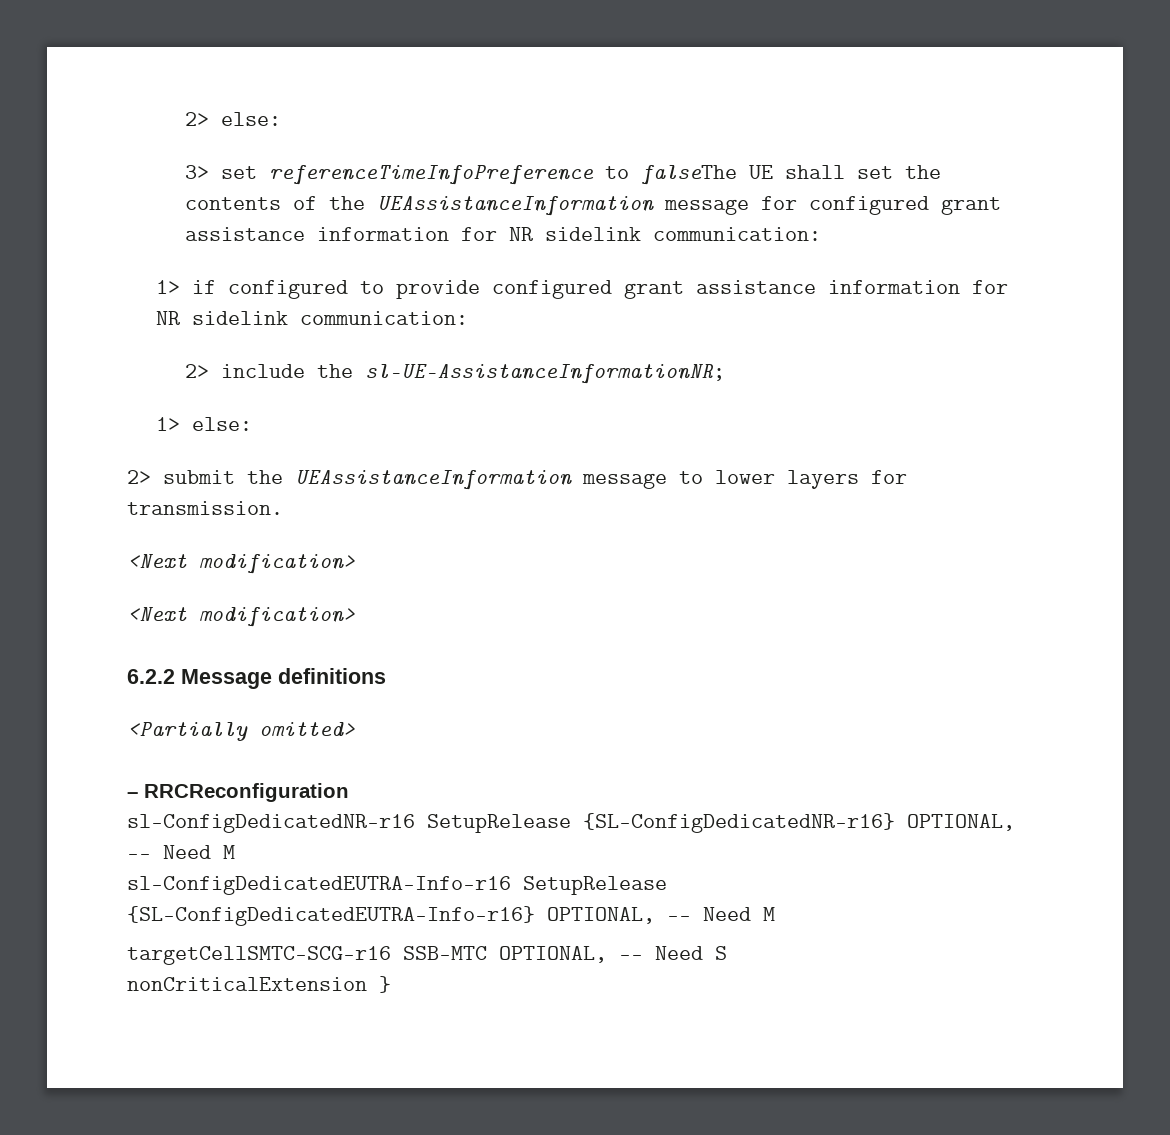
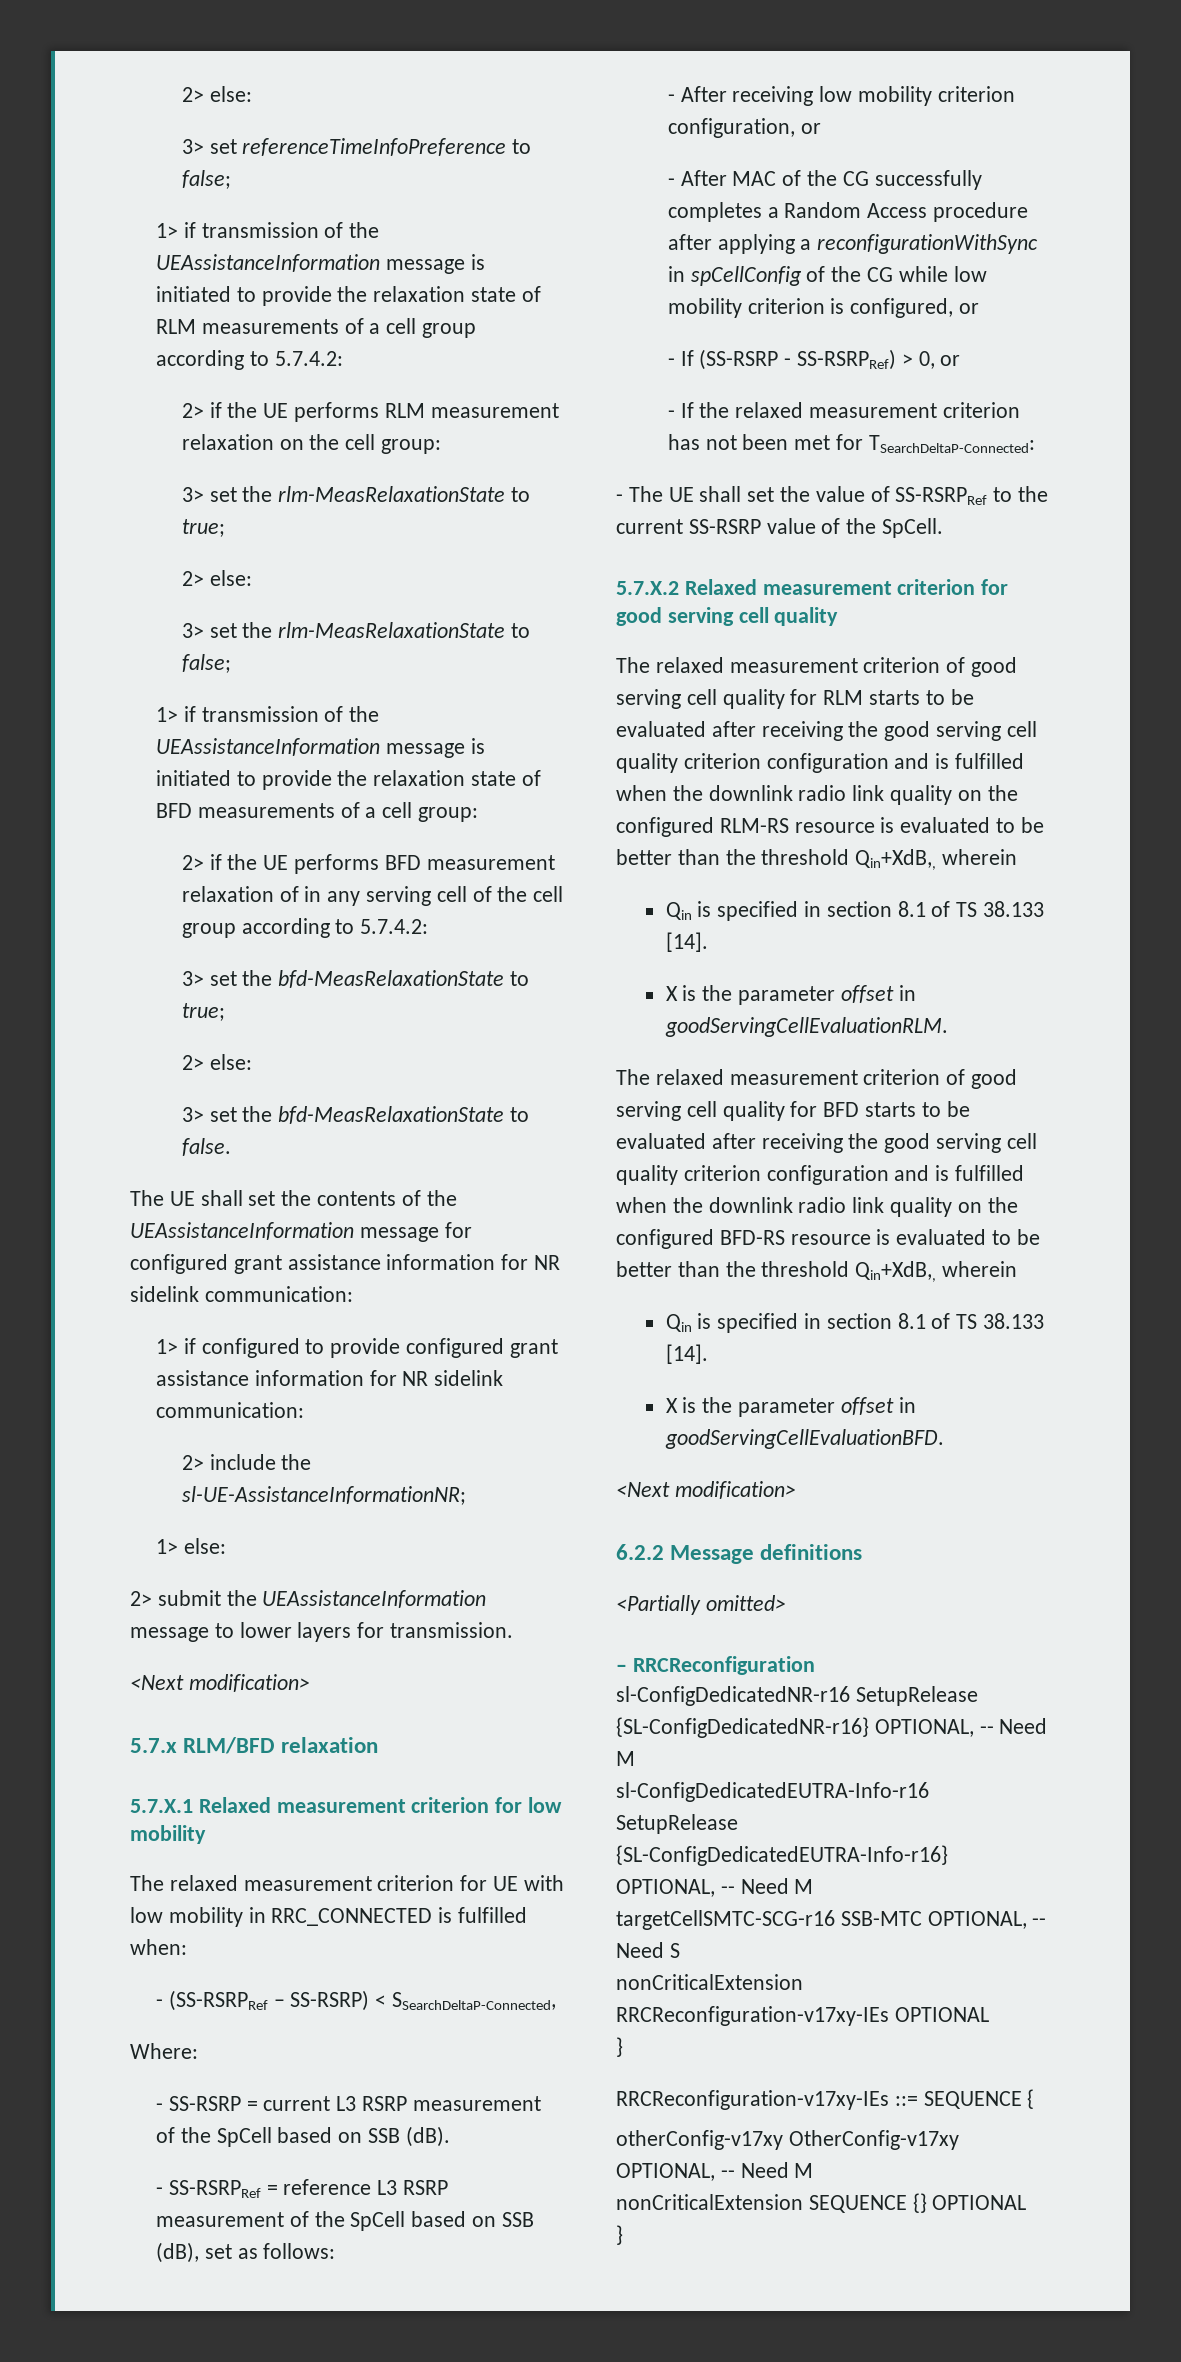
- 3> set referenceTimeInfoPreference to falseThe UE shall set the contents of the UEAssistanceInformation message for configured grant assistance information for NR sidelink communication:
+ 3> set referenceTimeInfoPreference to false;
+ 1> if transmission of the UEAssistanceInformation message is initiated to provide the relaxation state of RLM measurements of a cell group according to 5.7.4.2:
+ 2> if the UE performs RLM measurement relaxation on the cell group:
+ 3> set the rlm-MeasRelaxationState to true;
+ 2> else:
+ 3> set the rlm-MeasRelaxationState to false;
+ 1> if transmission of the UEAssistanceInformation message is initiated to provide the relaxation state of BFD measurements of a cell group:
+ 2> if the UE performs BFD measurement relaxation of in any serving cell of the cell group according to 5.7.4.2:
+ 3> set the bfd-MeasRelaxationState to true;
+ 2> else:
+ 3> set the bfd-MeasRelaxationState to false.
+ The UE shall set the contents of the UEAssistanceInformation message for configured grant assistance information for NR sidelink communication:
+ 5.7.x RLM/BFD relaxation
+ 5.7.X.1 Relaxed measurement criterion for low mobility
+ The relaxed measurement criterion for UE with low mobility in RRC_CONNECTED is fulfilled when:
+ - (SS-RSRPRef – SS-RSRP) < SSearchDeltaP-Connected,
+ Where:
+ - SS-RSRP = current L3 RSRP measurement of the SpCell based on SSB (dB).
+ - SS-RSRPRef = reference L3 RSRP measurement of the SpCell based on SSB (dB), set as follows:
+ - After receiving low mobility criterion configuration, or
+ - After MAC of the CG successfully completes a Random Access procedure after applying a reconfigurationWithSync in spCellConfig of the CG while low mobility criterion is configured, or
+ - If (SS-RSRP - SS-RSRPRef) > 0, or
+ - If the relaxed measurement criterion has not been met for TSearchDeltaP-Connected:
+ - The UE shall set the value of SS-RSRPRef to the current SS-RSRP value of the SpCell.
+ 5.7.X.2 Relaxed measurement criterion for good serving cell quality
+ The relaxed measurement criterion of good serving cell quality for RLM starts to be evaluated after receiving the good serving cell quality criterion configuration and is fulfilled when the downlink radio link quality on the configured RLM-RS resource is evaluated to be better than the threshold Qin+XdB,, wherein
+ Qin is specified in section 8.1 of TS 38.133 [14].
+ X is the parameter offset in goodServingCellEvaluationRLM.
+ The relaxed measurement criterion of good serving cell quality for BFD starts to be evaluated after receiving the good serving cell quality criterion configuration and is fulfilled when the downlink radio link quality on the configured BFD-RS resource is evaluated to be better than the threshold Qin+XdB,, wherein
+ Qin is specified in section 8.1 of TS 38.133 [14].
+ X is the parameter offset in goodServingCellEvaluationBFD.
- nonCriticalExtension }
+ nonCriticalExtension RRCReconfiguration-v17xy-IEs OPTIONAL
+ }
+ RRCReconfiguration-v17xy-IEs ::= SEQUENCE {
+ otherConfig-v17xy OtherConfig-v17xy OPTIONAL, -- Need M
+ nonCriticalExtension SEQUENCE {} OPTIONAL
+ }

